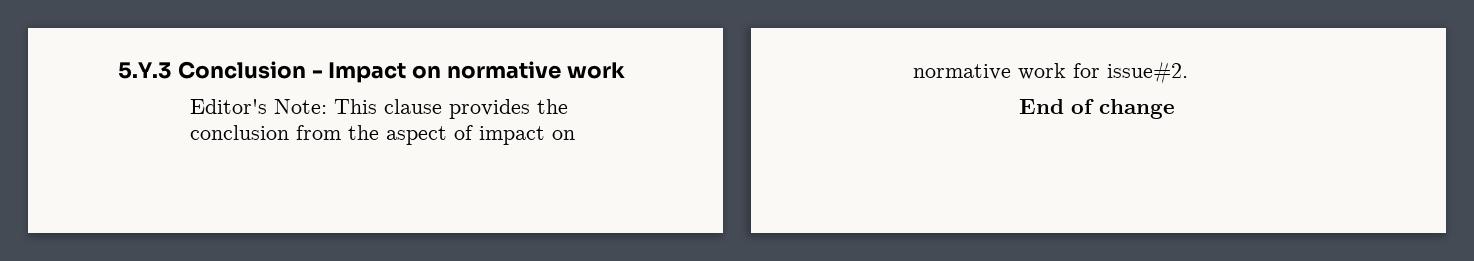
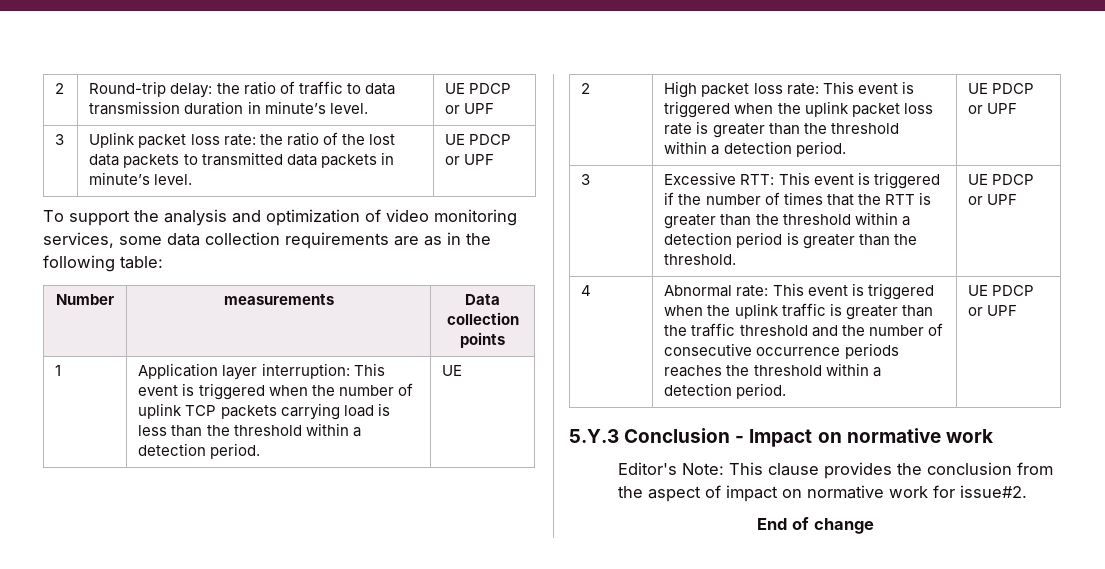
+ 2 | Round-trip delay: the ratio of traffic to data transmission duration in minute’s level. | UE PDCP or UPF
+ 3 | Uplink packet loss rate: the ratio of the lost data packets to transmitted data packets in minute’s level. | UE PDCP or UPF
+ To support the analysis and optimization of video monitoring services, some data collection requirements are as in the following table:
+ Number | measurements | Data collection points
+ 1 | Application layer interruption: This event is triggered when the number of uplink TCP packets carrying load is less than the threshold within a detection period. | UE
+ 2 | High packet loss rate: This event is triggered when the uplink packet loss rate is greater than the threshold within a detection period. | UE PDCP or UPF
+ 3 | Excessive RTT: This event is triggered if the number of times that the RTT is greater than the threshold within a detection period is greater than the threshold. | UE PDCP or UPF
+ 4 | Abnormal rate: This event is triggered when the uplink traffic is greater than the traffic threshold and the number of consecutive occurrence periods reaches the threshold within a detection period. | UE PDCP or UPF

